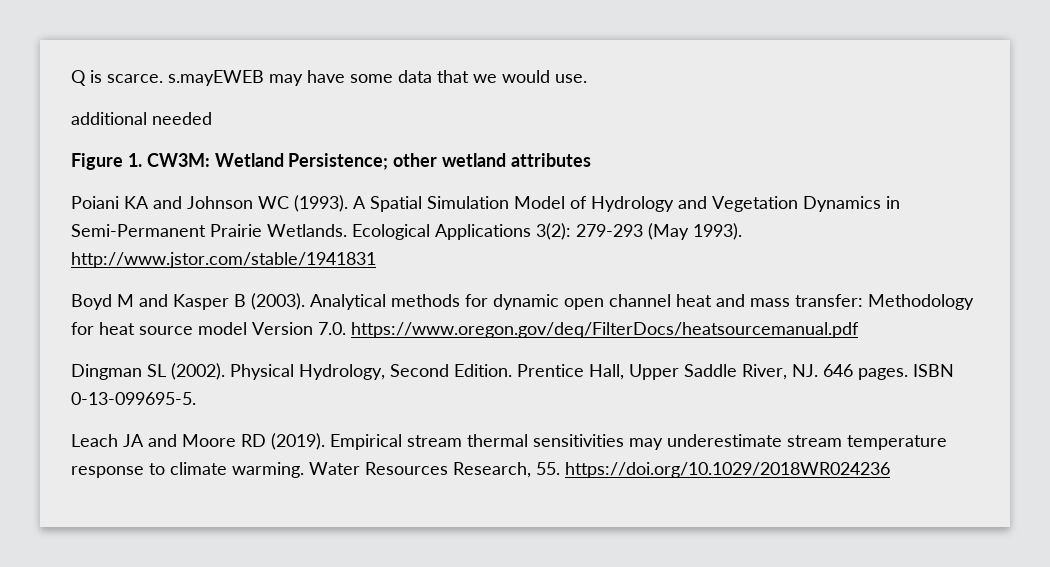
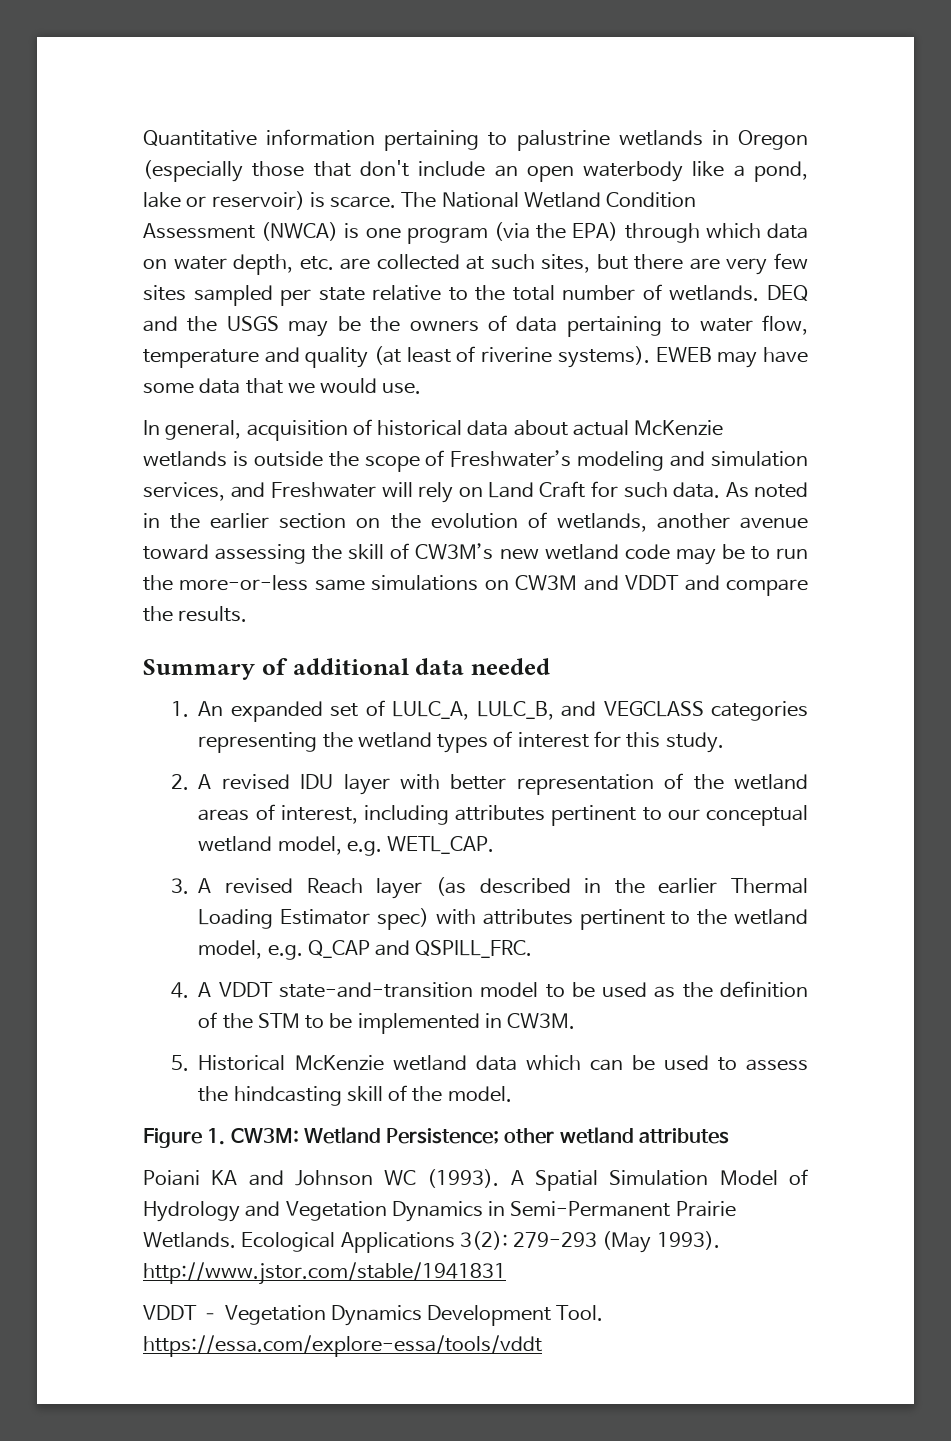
- Q is scarce. s.mayEWEB may have some data that we would use.
+ Quantitative information pertaining to palustrine wetlands in Oregon (especially those that don't include an open waterbody like a pond, lake or reservoir) is scarce. The National Wetland Condition Assessment (NWCA) is one program (via the EPA) through which data on water depth, etc. are collected at such sites, but there are very few sites sampled per state relative to the total number of wetlands. DEQ and the USGS may be the owners of data pertaining to water flow, temperature and quality (at least of riverine systems). EWEB may have some data that we would use.
- additional needed
+ In general, acquisition of historical data about actual McKenzie wetlands is outside the scope of Freshwater’s modeling and simulation services, and Freshwater will rely on Land Craft for such data. As noted in the earlier section on the evolution of wetlands, another avenue toward assessing the skill of CW3M’s new wetland code may be to run the more-or-less same simulations on CW3M and VDDT and compare the results.
+ Summary of additional data needed
+ 1. An expanded set of LULC_A, LULC_B, and VEGCLASS categories representing the wetland types of interest for this study.
+ 2. A revised IDU layer with better representation of the wetland areas of interest, including attributes pertinent to our conceptual wetland model, e.g. WETL_CAP.
+ 3. A revised Reach layer (as described in the earlier Thermal Loading Estimator spec) with attributes pertinent to the wetland model, e.g. Q_CAP and QSPILL_FRC.
+ 4. A VDDT state-and-transition model to be used as the definition of the STM to be implemented in CW3M.
+ 5. Historical McKenzie wetland data which can be used to assess the hindcasting skill of the model.
- Boyd M and Kasper B (2003). Analytical methods for dynamic open channel heat and mass transfer: Methodology for heat source model Version 7.0. https://www.oregon.gov/deq/FilterDocs/heatsourcemanual.pdf
- Dingman SL (2002). Physical Hydrology, Second Edition. Prentice Hall, Upper Saddle River, NJ. 646 pages. ISBN 0-13-099695-5.
- Leach JA and Moore RD (2019). Empirical stream thermal sensitivities may underestimate stream temperature response to climate warming. Water Resources Research, 55. https://doi.org/10.1029/2018WR024236
+ VDDT – Vegetation Dynamics Development Tool. https://essa.com/explore-essa/tools/vddt

